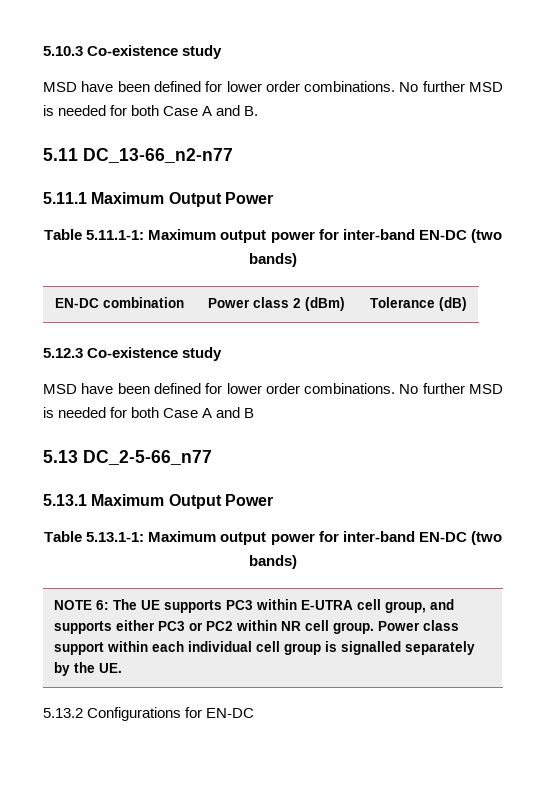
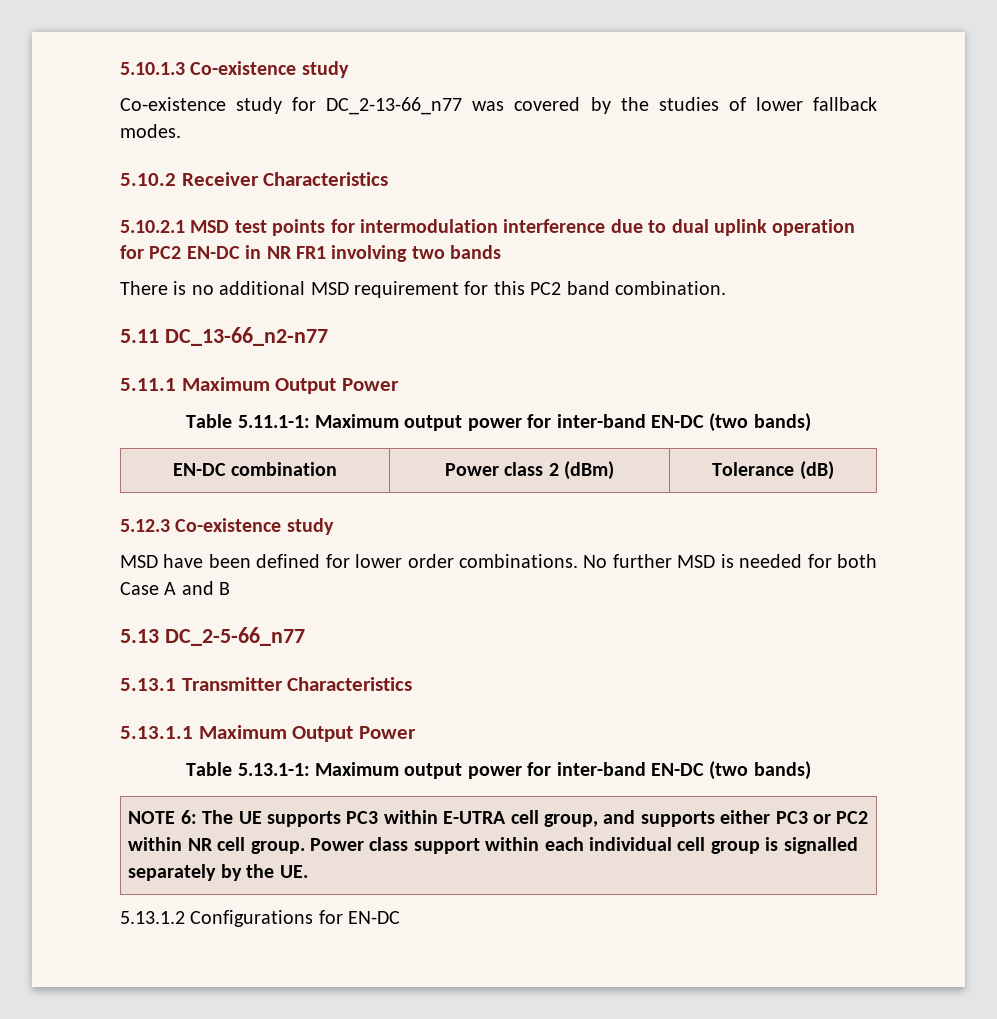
- 5.10.3 Co-existence study
- MSD have been defined for lower order combinations. No further MSD is needed for both Case A and B.
+ 5.10.1.3 Co-existence study
+ Co-existence study for DC_2-13-66_n77 was covered by the studies of lower fallback modes.
+ 5.10.2 Receiver Characteristics
+ 5.10.2.1 MSD test points for intermodulation interference due to dual uplink operation for PC2 EN-DC in NR FR1 involving two bands
+ There is no additional MSD requirement for this PC2 band combination.
- 5.13.1 Maximum Output Power
+ 5.13.1 Transmitter Characteristics
+ 5.13.1.1 Maximum Output Power
- 5.13.2 Configurations for EN-DC
+ 5.13.1.2 Configurations for EN-DC

